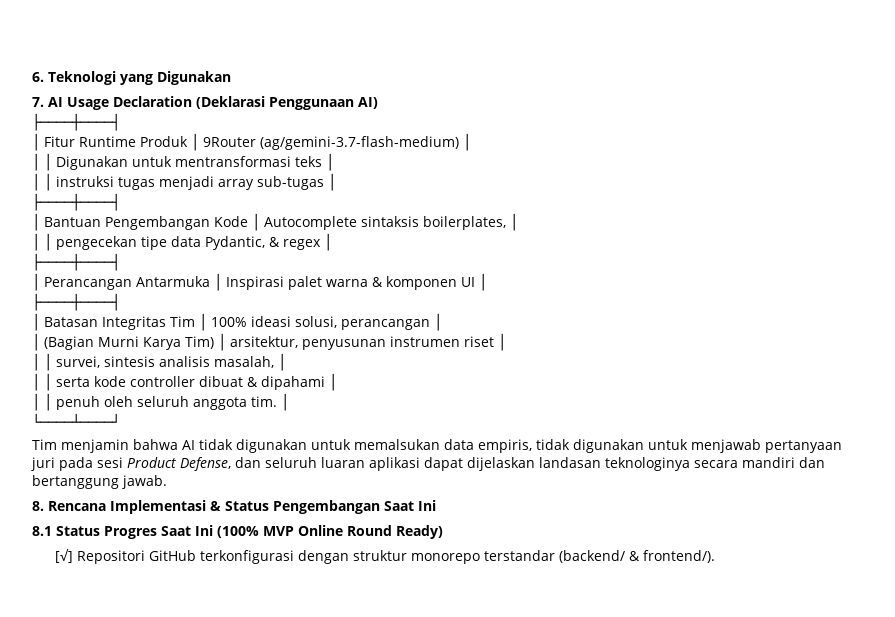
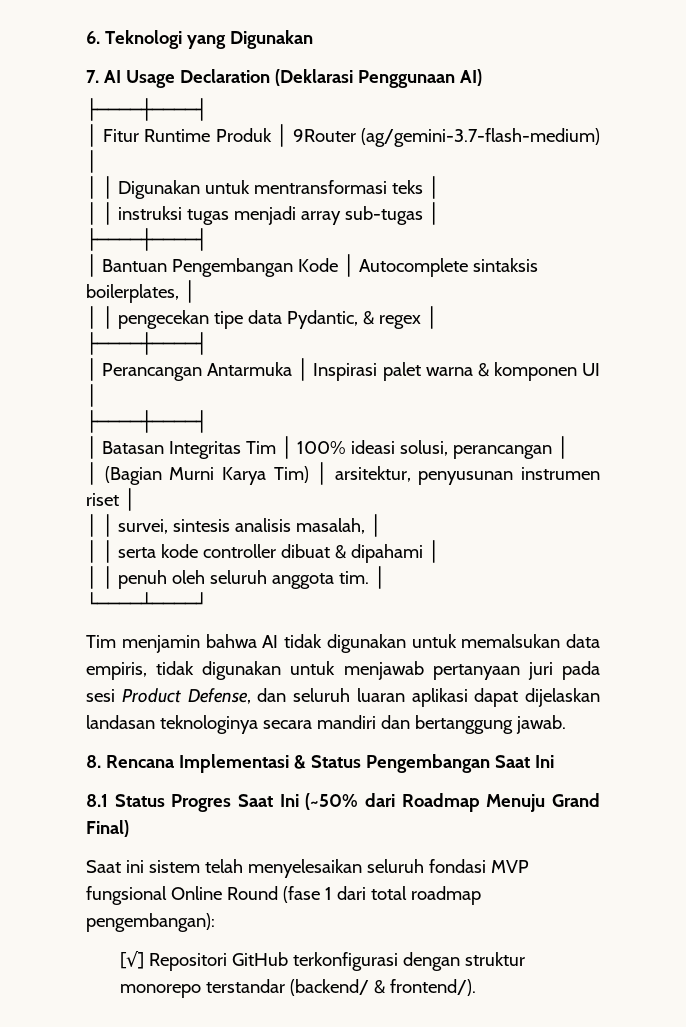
- 8.1 Status Progres Saat Ini (100% MVP Online Round Ready)
+ 8.1 Status Progres Saat Ini (~50% dari Roadmap Menuju Grand Final)
+ Saat ini sistem telah menyelesaikan seluruh fondasi MVP fungsional Online Round (fase 1 dari total roadmap pengembangan):

